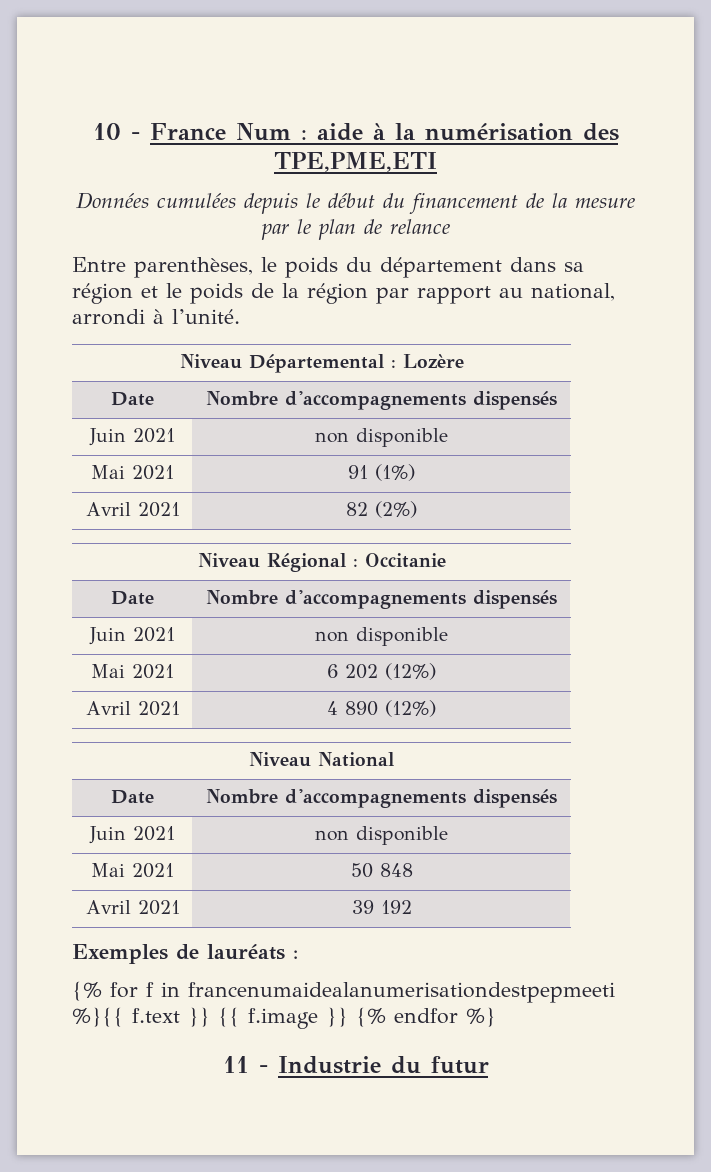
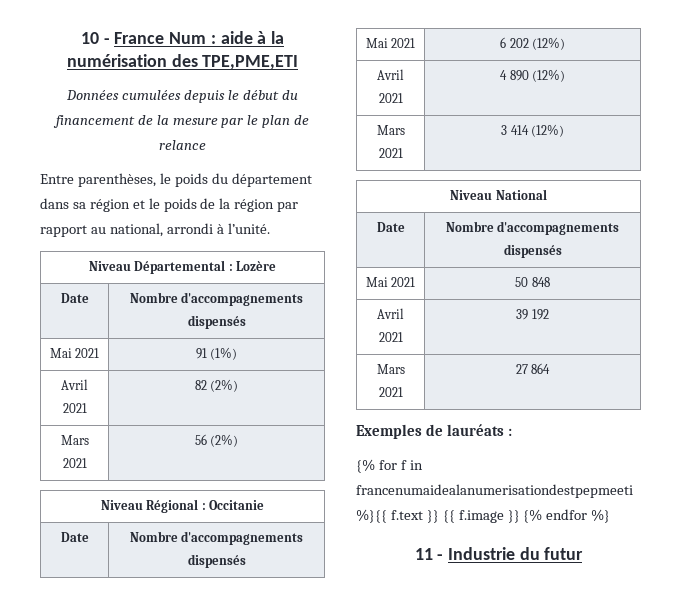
  Niveau Départemental : Lozère
  Date | Nombre d'accompagnements dispensés
- Juin 2021 | non disponible
+ Mars 2021 | 56 (2%)
  Niveau Régional : Occitanie
  Date | Nombre d'accompagnements dispensés
- Juin 2021 | non disponible
+ Mars 2021 | 3 414 (12%)
  Niveau National
  Date | Nombre d'accompagnements dispensés
- Juin 2021 | non disponible
+ Mars 2021 | 27 864

